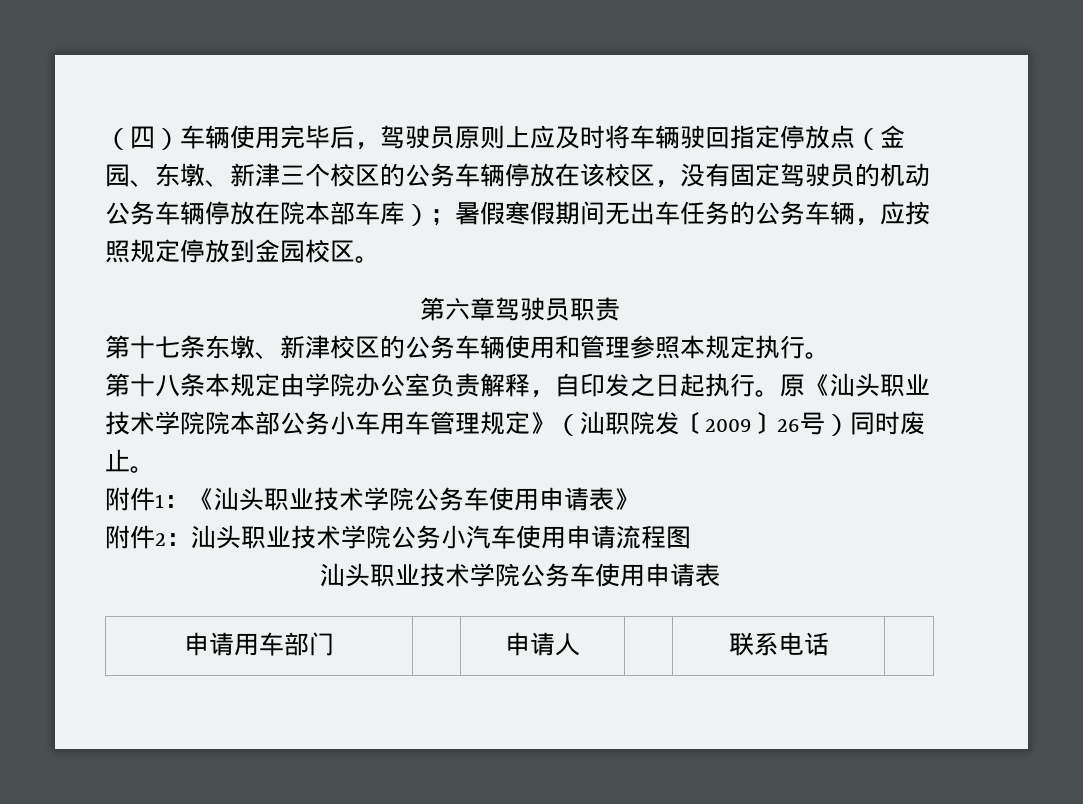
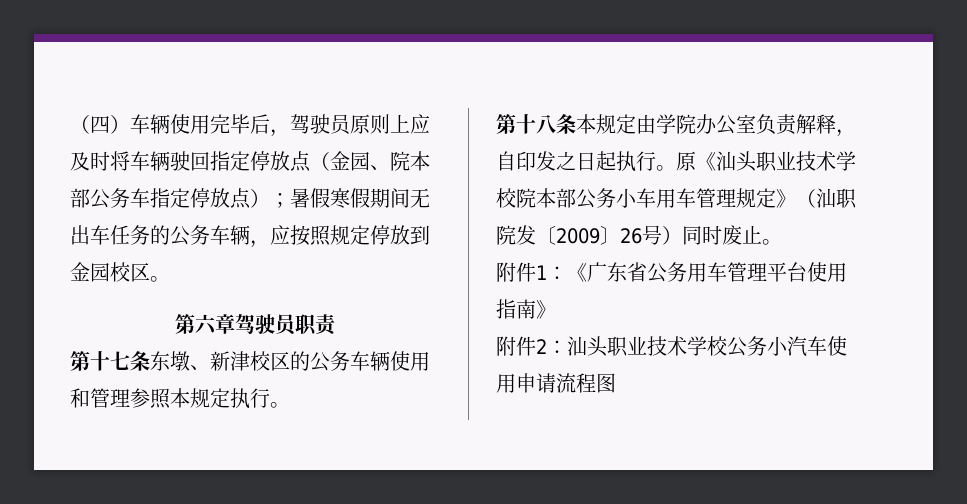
- （四）车辆使用完毕后，驾驶员原则上应及时将车辆驶回指定停放点（金园、东墩、新津三个校区的公务车辆停放在该校区，没有固定驾驶员的机动公务车辆停放在院本部车库）；暑假寒假期间无出车任务的公务车辆，应按照规定停放到金园校区。
+ （四）车辆使用完毕后，驾驶员原则上应及时将车辆驶回指定停放点（金园、院本部公务车指定停放点）；暑假寒假期间无出车任务的公务车辆，应按照规定停放到金园校区。
- 原《汕头职业技术学院院本部公务小车用车管理规定》（汕职院发〔2009〕26号）同时废止。
+ 原《汕头职业技术学校院本部公务小车用车管理规定》（汕职院发〔2009〕26号）同时废止。
- 附件1：《汕头职业技术学院公务车使用申请表》
+ 附件1：《广东省公务用车管理平台使用指南》
- 附件2：汕头职业技术学院公务小汽车使用申请流程图
- 汕头职业技术学院公务车使用申请表
- 申请用车部门 | | 申请人 | | 联系电话 |
+ 附件2：汕头职业技术学校公务小汽车使用申请流程图

